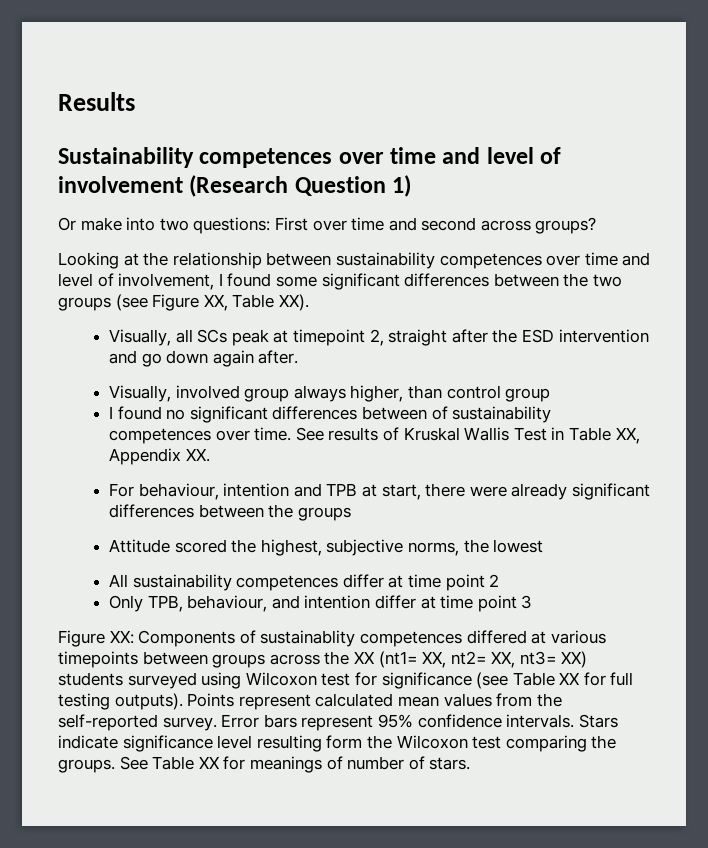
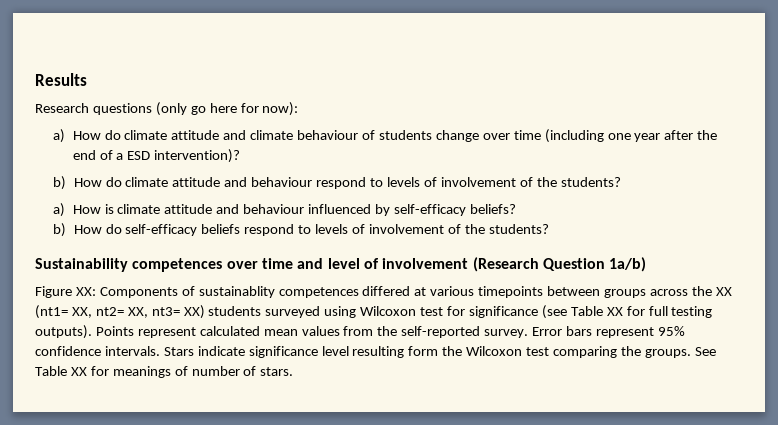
+ Research questions (only go here for now):
+ a) How do climate attitude and climate behaviour of students change over time (including one year after the end of a ESD intervention)?
+ b) How do climate attitude and behaviour respond to levels of involvement of the students?
+ a) How is climate attitude and behaviour influenced by self-efficacy beliefs?
+ b) How do self-efficacy beliefs respond to levels of involvement of the students?
- Sustainability competences over time and level of involvement (Research Question 1)
- Or make into two questions: First over time and second across groups?
- Looking at the relationship between sustainability competences over time and level of involvement, I found some significant differences between the two groups (see Figure XX, Table XX).
- Visually, all SCs peak at timepoint 2, straight after the ESD intervention and go down again after.
- Visually, involved group always higher, than control group
- I found no significant differences between of sustainability competences over time. See results of Kruskal Wallis Test in Table XX, Appendix XX.
- For behaviour, intention and TPB at start, there were already significant differences between the groups
- Attitude scored the highest, subjective norms, the lowest
- All sustainability competences differ at time point 2
- Only TPB, behaviour, and intention differ at time point 3
+ Sustainability competences over time and level of involvement (Research Question 1a/b)

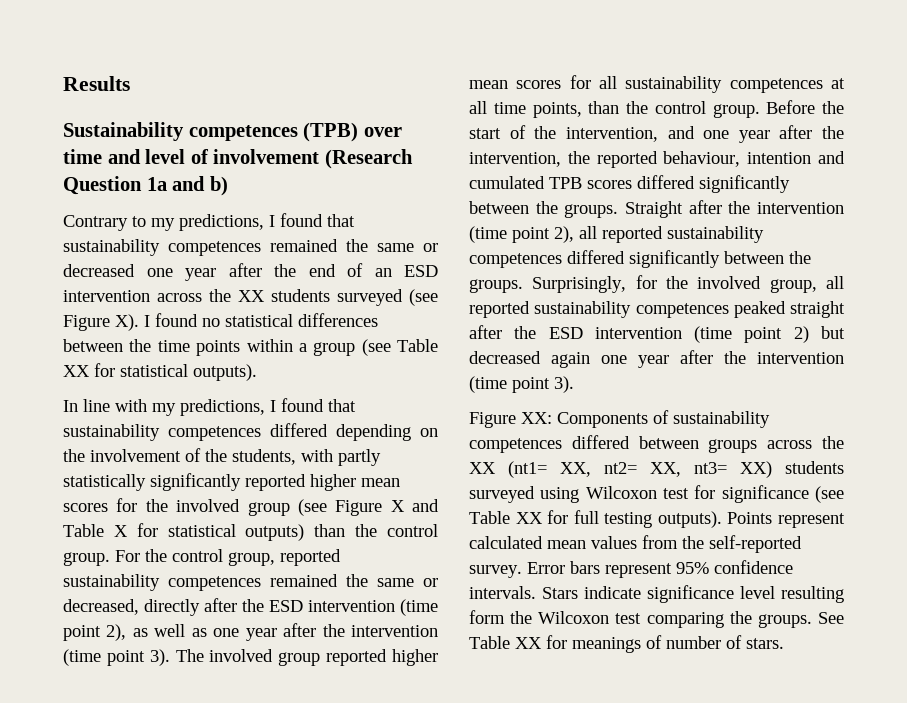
- Research questions (only go here for now):
- a) How do climate attitude and climate behaviour of students change over time (including one year after the end of a ESD intervention)?
- b) How do climate attitude and behaviour respond to levels of involvement of the students?
- a) How is climate attitude and behaviour influenced by self-efficacy beliefs?
- b) How do self-efficacy beliefs respond to levels of involvement of the students?
- Sustainability competences over time and level of involvement (Research Question 1a/b)
+ Sustainability competences (TPB) over time and level of involvement (Research Question 1a and b)
+ Contrary to my predictions, I found that sustainability competences remained the same or decreased one year after the end of an ESD intervention across the XX students surveyed (see Figure X). I found no statistical differences between the time points within a group (see Table XX for statistical outputs).
+ In line with my predictions, I found that sustainability competences differed depending on the involvement of the students, with partly statistically significantly reported higher mean scores for the involved group (see Figure X and Table X for statistical outputs) than the control group. For the control group, reported sustainability competences remained the same or decreased, directly after the ESD intervention (time point 2), as well as one year after the intervention (time point 3). The involved group reported higher mean scores for all sustainability competences at all time points, than the control group. Before the start of the intervention, and one year after the intervention, the reported behaviour, intention and cumulated TPB scores differed significantly between the groups. Straight after the intervention (time point 2), all reported sustainability competences differed significantly between the groups. Surprisingly, for the involved group, all reported sustainability competences peaked straight after the ESD intervention (time point 2) but decreased again one year after the intervention (time point 3).
- Figure XX: Components of sustainablity competences differed at various timepoints between groups across the XX (nt1= XX, nt2= XX, nt3= XX) students surveyed using Wilcoxon test for significance (see Table XX for full testing outputs).
+ Figure XX: Components of sustainability competences differed between groups across the XX (nt1= XX, nt2= XX, nt3= XX) students surveyed using Wilcoxon test for significance (see Table XX for full testing outputs).

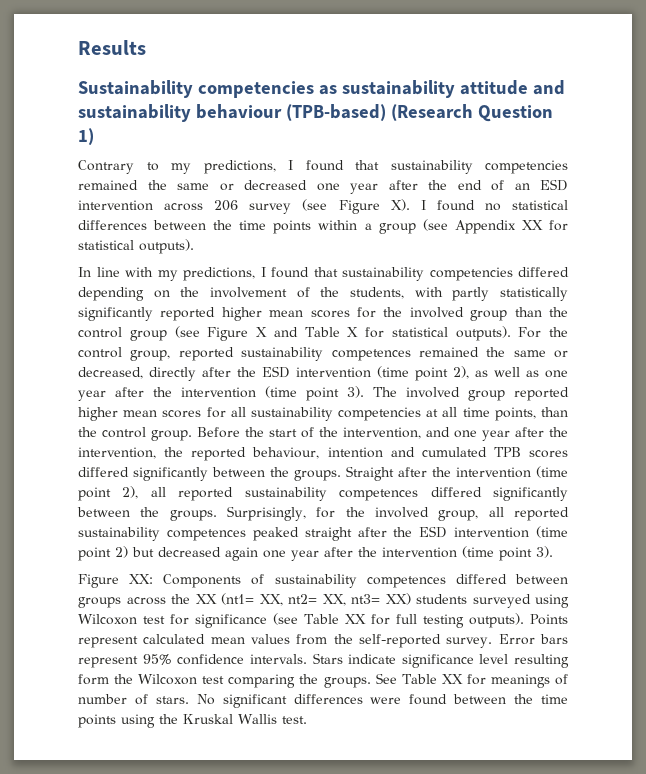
- Sustainability competences (TPB) over time and level of involvement (Research Question 1a and b)
+ Sustainability competencies as sustainability attitude and sustainability behaviour (TPB-based) (Research Question 1)
- Contrary to my predictions, I found that sustainability competences remained the same or decreased one year after the end of an ESD intervention across the XX students surveyed (see Figure X). I found no statistical differences between the time points within a group (see Table XX for statistical outputs).
+ Contrary to my predictions, I found that sustainability competencies remained the same or decreased one year after the end of an ESD intervention across 206 survey (see Figure X). I found no statistical differences between the time points within a group (see Appendix XX for statistical outputs).
- In line with my predictions, I found that sustainability competences differed depending on the involvement of the students, with partly statistically significantly reported higher mean scores for the involved group (see Figure X and Table X for statistical outputs) than the control group.
+ In line with my predictions, I found that sustainability competencies differed depending on the involvement of the students, with partly statistically significantly reported higher mean scores for the involved group than the control group (see Figure X and Table X for statistical outputs).
- The involved group reported higher mean scores for all sustainability competences at all time points, than the control group.
+ The involved group reported higher mean scores for all sustainability competencies at all time points, than the control group.
+ No significant differences were found between the time points using the Kruskal Wallis test.

